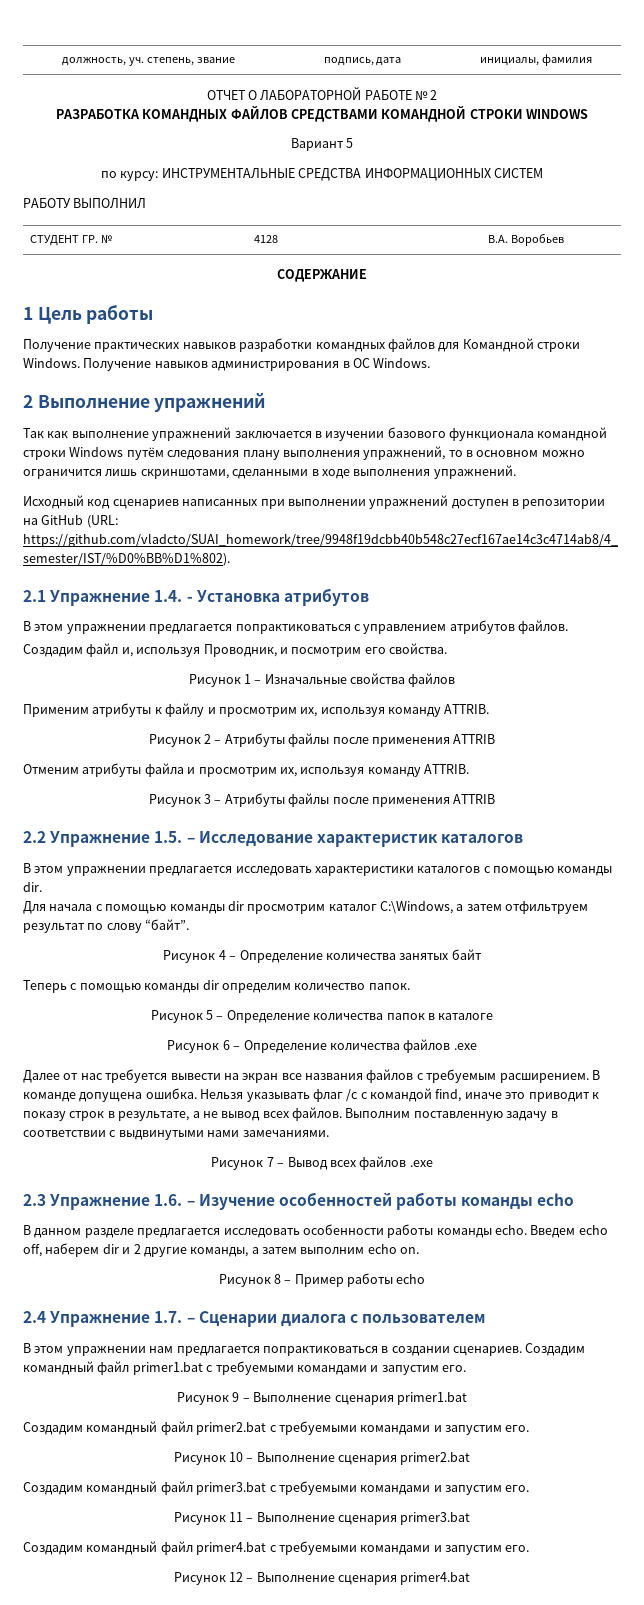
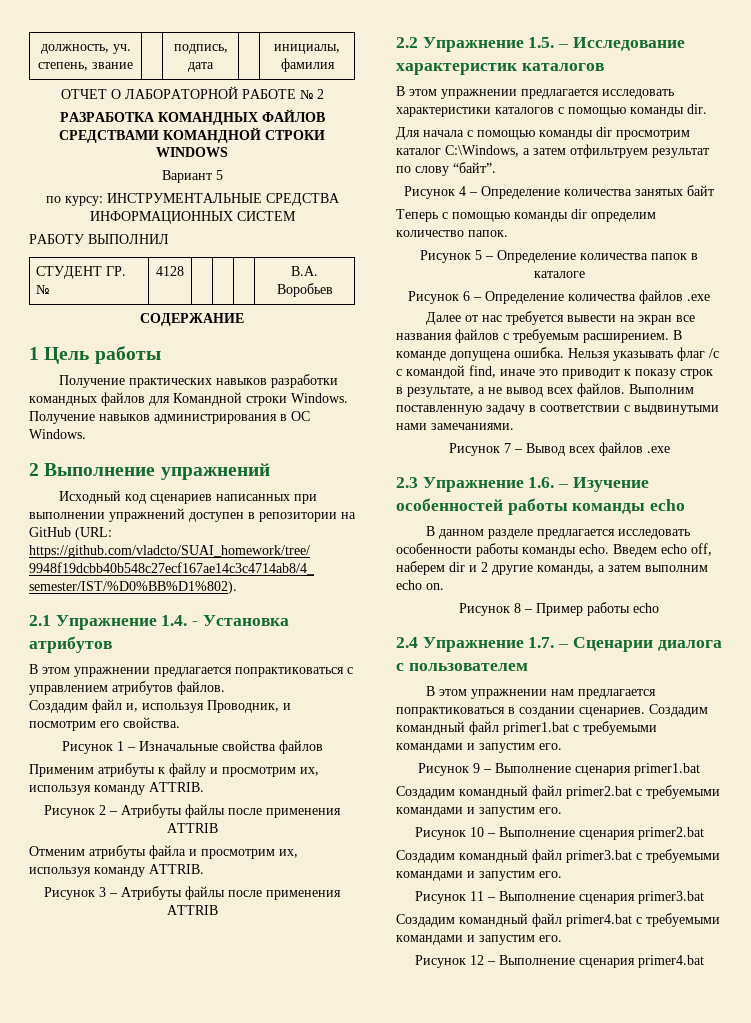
- Так как выполнение упражнений заключается в изучении базового функционала командной строки Windows путём следования плану выполнения упражнений, то в основном можно ограничится лишь скриншотами, сделанными в ходе выполнения упражнений.

